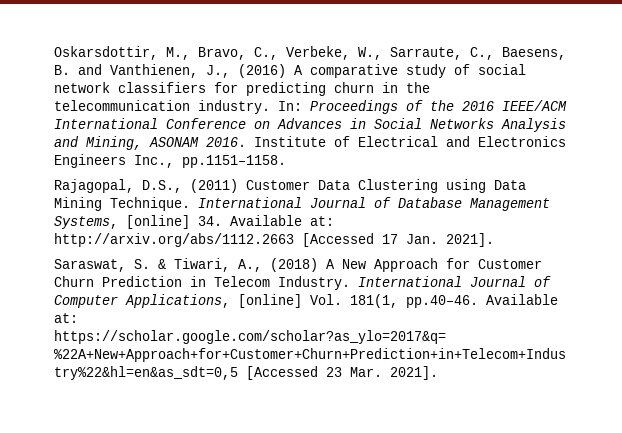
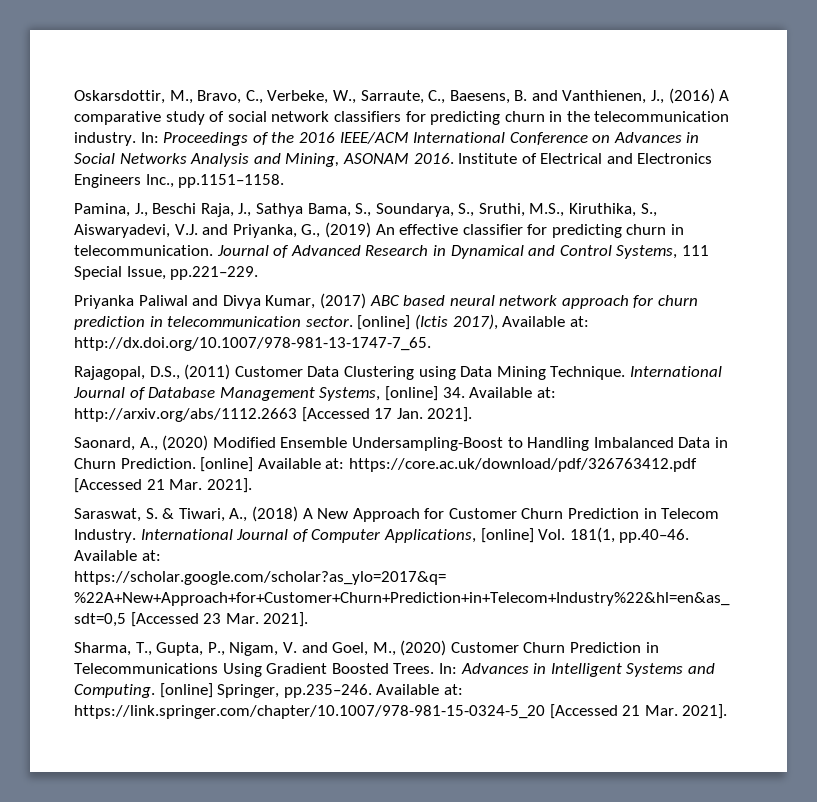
+ Pamina, J., Beschi Raja, J., Sathya Bama, S., Soundarya, S., Sruthi, M.S., Kiruthika, S., Aiswaryadevi, V.J. and Priyanka, G., (2019) An effective classifier for predicting churn in telecommunication. Journal of Advanced Research in Dynamical and Control Systems, 111 Special Issue, pp.221–229.
+ Priyanka Paliwal and Divya Kumar, (2017) ABC based neural network approach for churn prediction in telecommunication sector. [online] (Ictis 2017), Available at: http://dx.doi.org/10.1007/978-981-13-1747-7_65.
+ Saonard, A., (2020) Modified Ensemble Undersampling-Boost to Handling Imbalanced Data in Churn Prediction. [online] Available at: https://core.ac.uk/download/pdf/326763412.pdf [Accessed 21 Mar. 2021].
+ Sharma, T., Gupta, P., Nigam, V. and Goel, M., (2020) Customer Churn Prediction in Telecommunications Using Gradient Boosted Trees. In: Advances in Intelligent Systems and Computing. [online] Springer, pp.235–246. Available at: https://link.springer.com/chapter/10.1007/978-981-15-0324-5_20 [Accessed 21 Mar. 2021].

